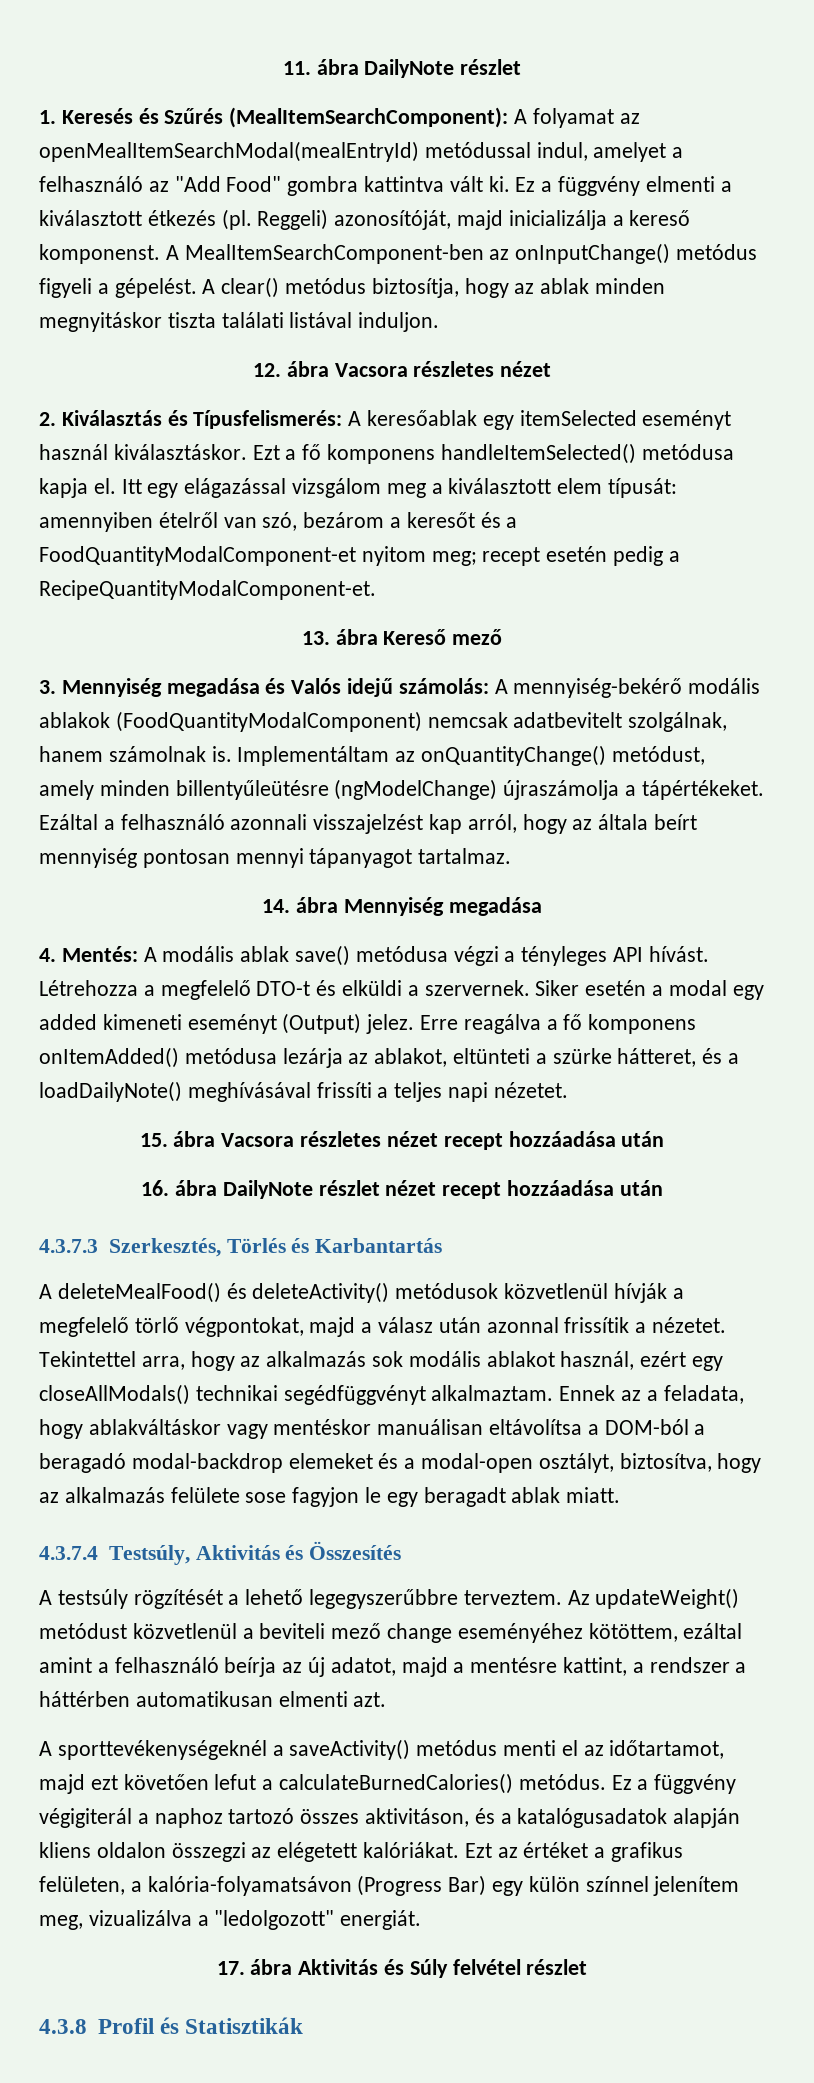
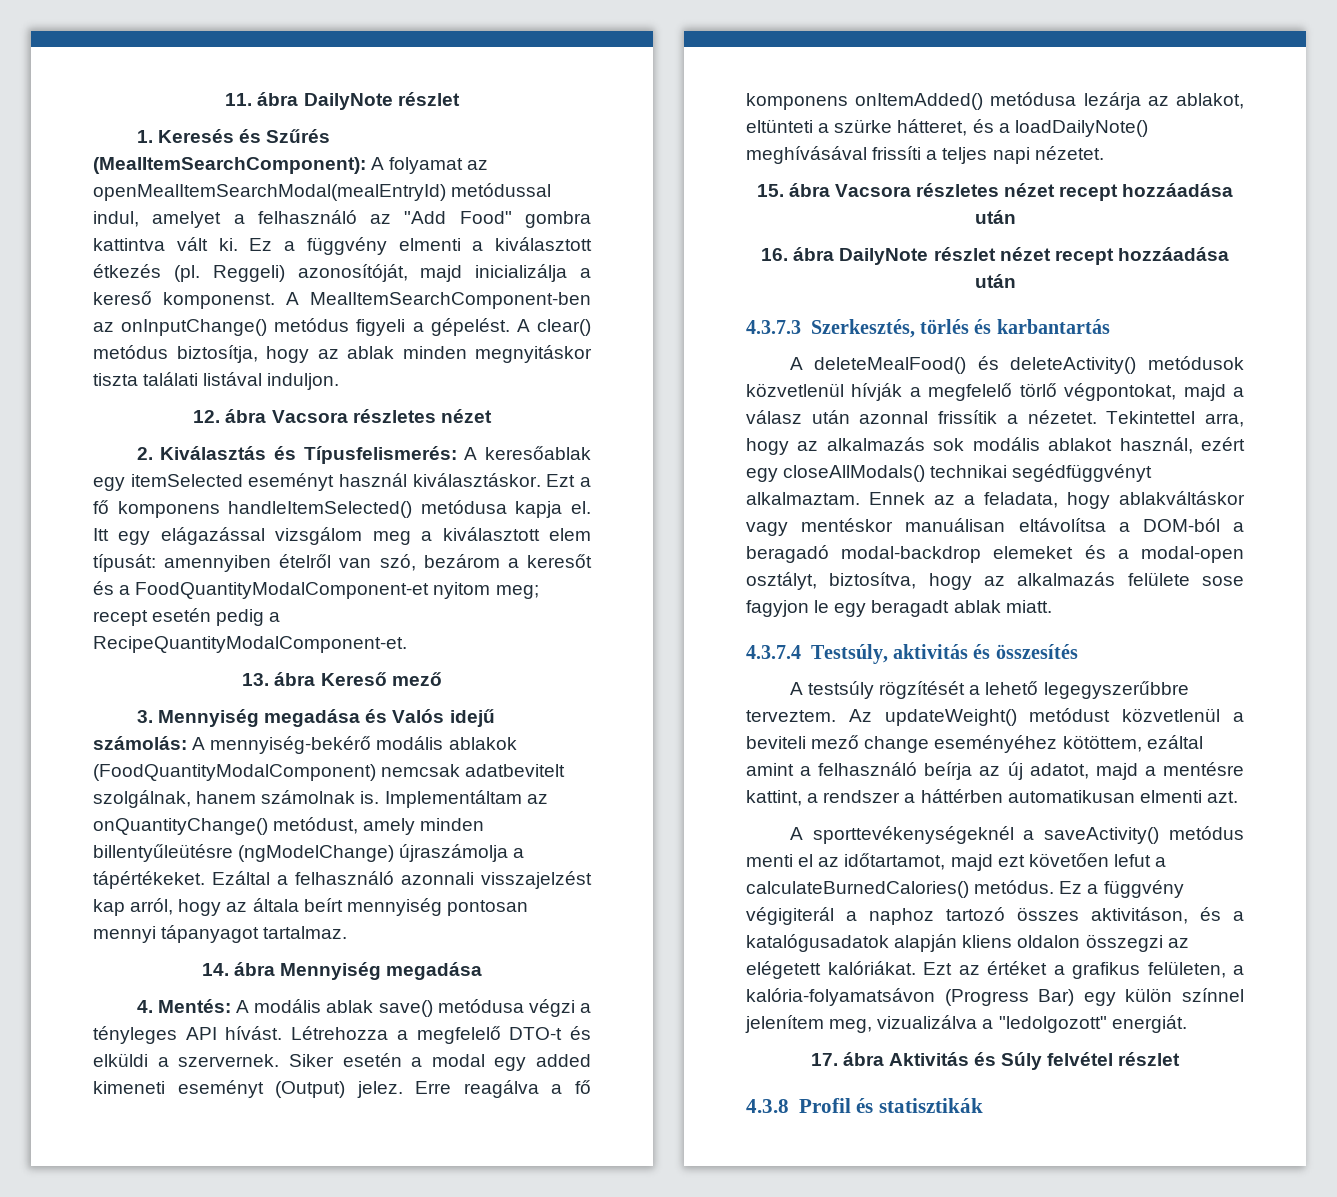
- 4.3.7.3 Szerkesztés, Törlés és Karbantartás
+ 4.3.7.3 Szerkesztés, törlés és karbantartás
- 4.3.7.4 Testsúly, Aktivitás és Összesítés
+ 4.3.7.4 Testsúly, aktivitás és összesítés
- 4.3.8 Profil és Statisztikák
+ 4.3.8 Profil és statisztikák

